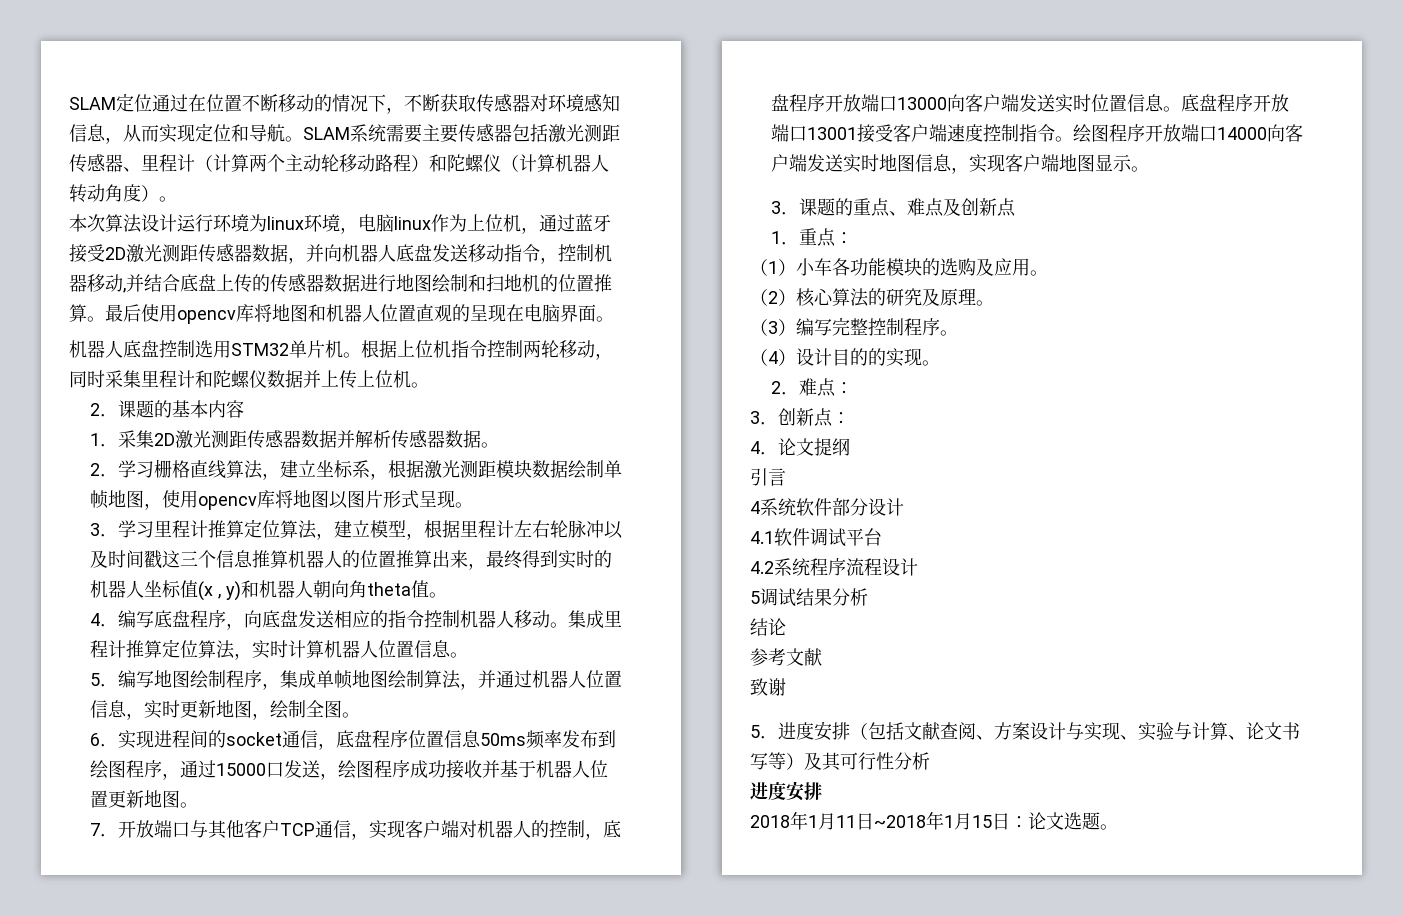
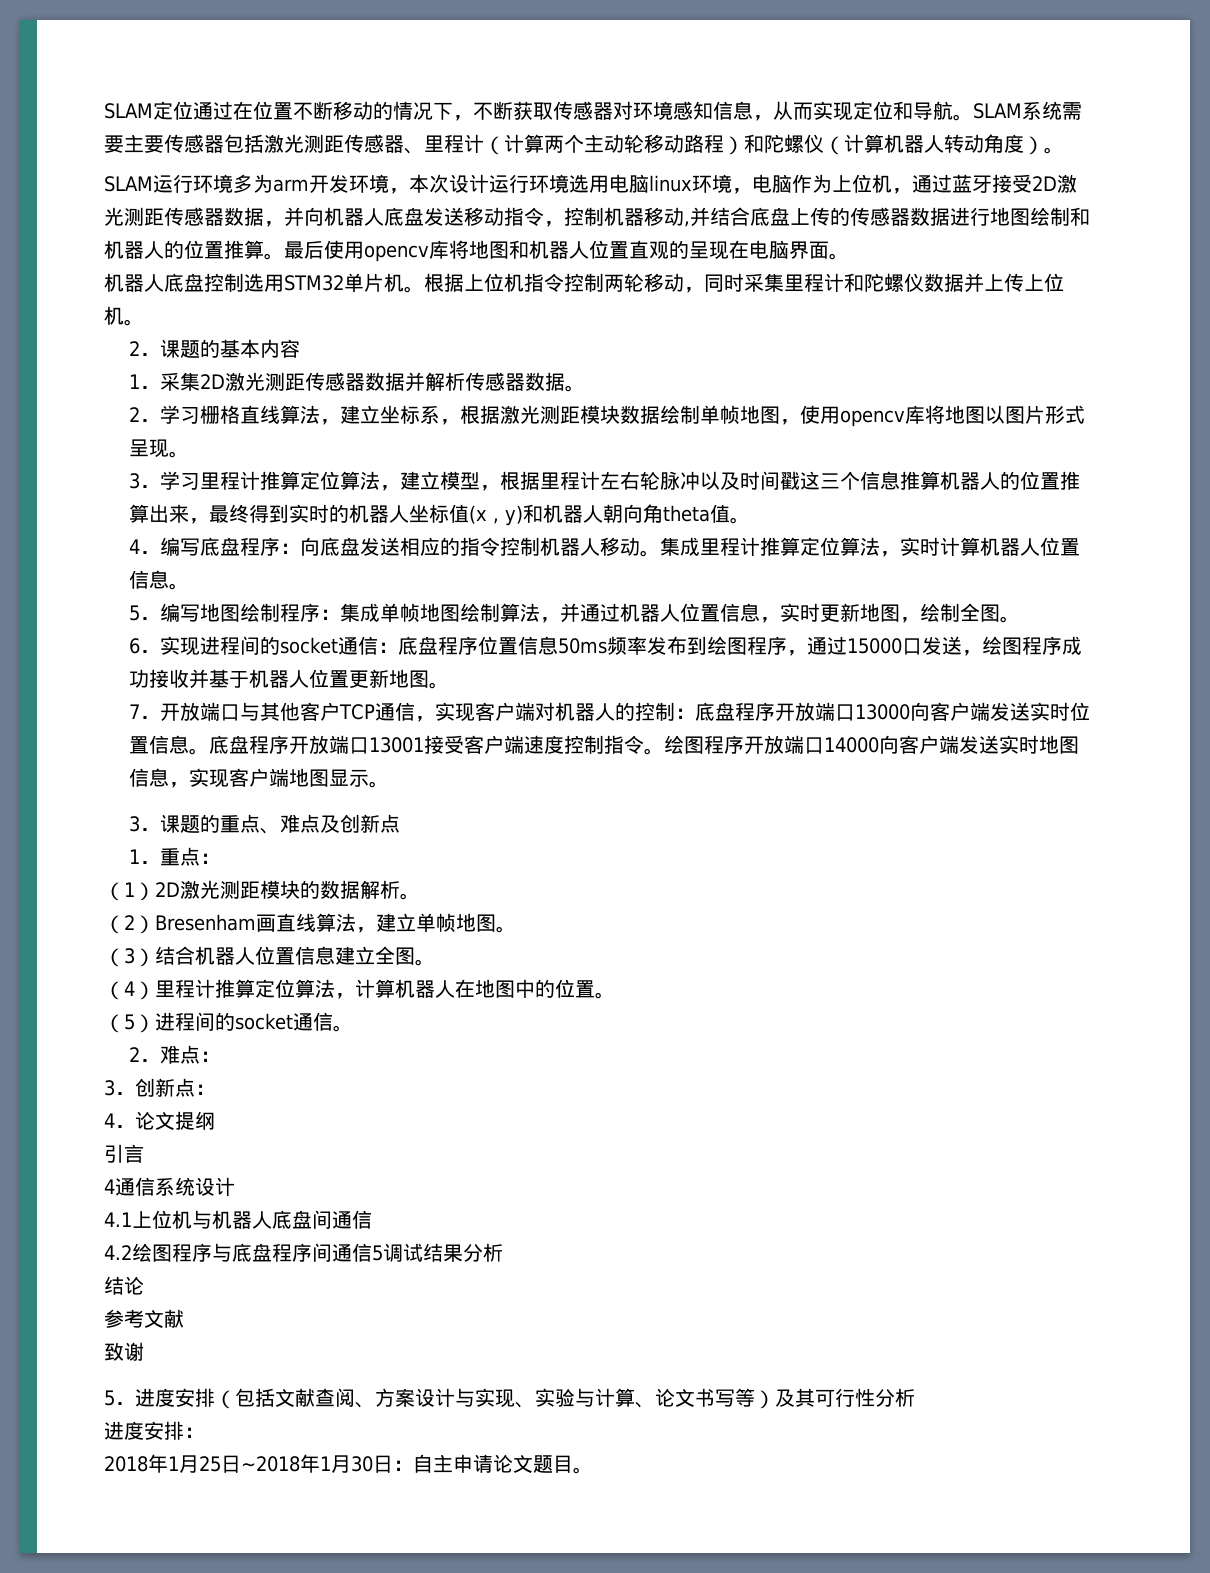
- 本次算法设计运行环境为linux环境，电脑linux作为上位机，通过蓝牙接受2D激光测距传感器数据，并向机器人底盘发送移动指令，控制机器移动,并结合底盘上传的传感器数据进行地图绘制和扫地机的位置推算。
+ SLAM运行环境多为arm开发环境，本次设计运行环境选用电脑linux环境，电脑作为上位机，通过蓝牙接受2D激光测距传感器数据，并向机器人底盘发送移动指令，控制机器移动,并结合底盘上传的传感器数据进行地图绘制和机器人的位置推算。
- 4．编写底盘程序，向底盘发送相应的指令控制机器人移动。
+ 4．编写底盘程序：向底盘发送相应的指令控制机器人移动。
- 5．编写地图绘制程序，集成单帧地图绘制算法，并通过机器人位置信息，实时更新地图，绘制全图。
+ 5．编写地图绘制程序：集成单帧地图绘制算法，并通过机器人位置信息，实时更新地图，绘制全图。
- 6．实现进程间的socket通信，底盘程序位置信息50ms频率发布到绘图程序，通过15000口发送，绘图程序成功接收并基于机器人位置更新地图。
+ 6．实现进程间的socket通信：底盘程序位置信息50ms频率发布到绘图程序，通过15000口发送，绘图程序成功接收并基于机器人位置更新地图。
- 7．开放端口与其他客户TCP通信，实现客户端对机器人的控制，底盘程序开放端口13000向客户端发送实时位置信息。
+ 7．开放端口与其他客户TCP通信，实现客户端对机器人的控制：底盘程序开放端口13000向客户端发送实时位置信息。
- （1）小车各功能模块的选购及应用。
- （2）核心算法的研究及原理。
- （3）编写完整控制程序。
- （4）设计目的的实现。
+ （1）2D激光测距模块的数据解析。
+ （2）Bresenham画直线算法，建立单帧地图。
+ （3）结合机器人位置信息建立全图。
+ （4）里程计推算定位算法，计算机器人在地图中的位置。
+ （5）进程间的socket通信。
- 4系统软件部分设计
+ 4通信系统设计
- 4.1软件调试平台
- 4.2系统程序流程设计
- 5调试结果分析
+ 4.1上位机与机器人底盘间通信
+ 4.2绘图程序与底盘程序间通信5调试结果分析
  5．进度安排（包括文献查阅、方案设计与实现、实验与计算、论文书写等）及其可行性分析
- 进度安排
+ 进度安排：
- 2018年1月11日~2018年1月15日：论文选题。
+ 2018年1月25日~2018年1月30日：自主申请论文题目。

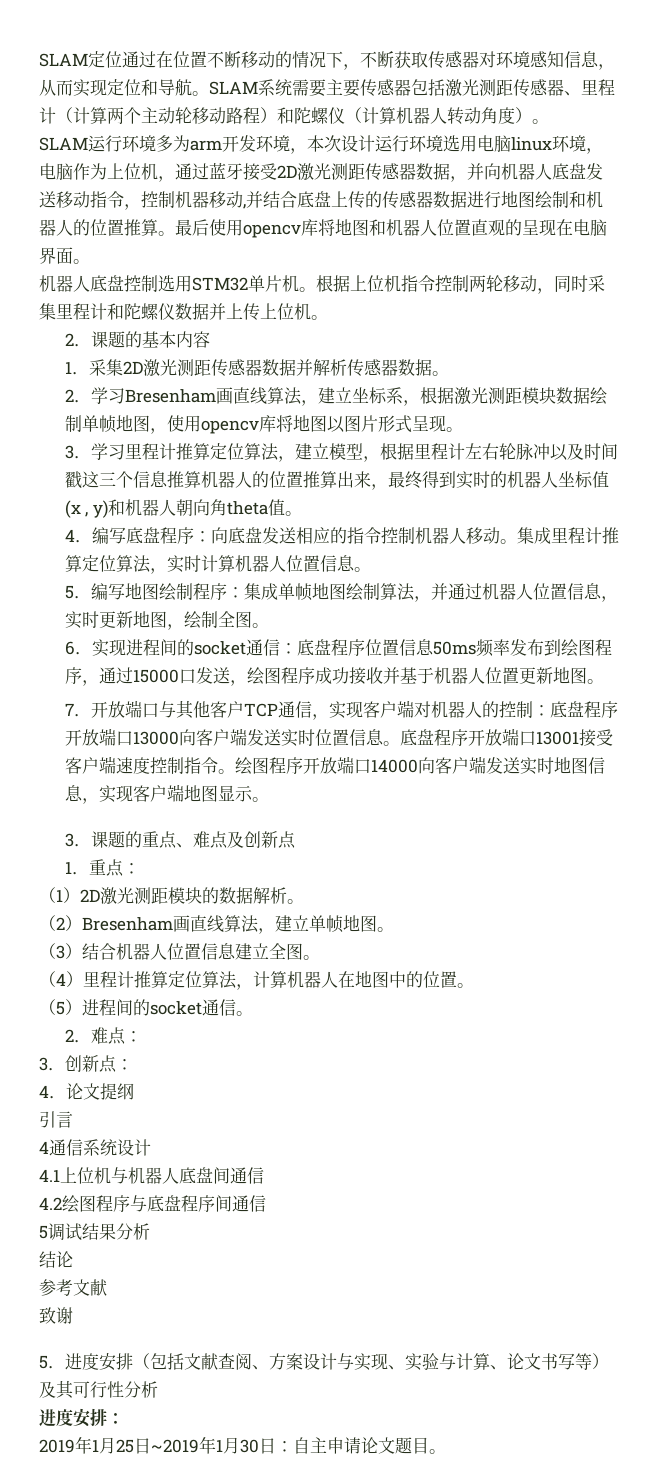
- 2．学习栅格直线算法，建立坐标系，根据激光测距模块数据绘制单帧地图，使用opencv库将地图以图片形式呈现。
+ 2．学习Bresenham画直线算法，建立坐标系，根据激光测距模块数据绘制单帧地图，使用opencv库将地图以图片形式呈现。
- 4.2绘图程序与底盘程序间通信5调试结果分析
+ 4.2绘图程序与底盘程序间通信
+ 5调试结果分析
- 2018年1月25日~2018年1月30日：自主申请论文题目。
+ 2019年1月25日~2019年1月30日：自主申请论文题目。

